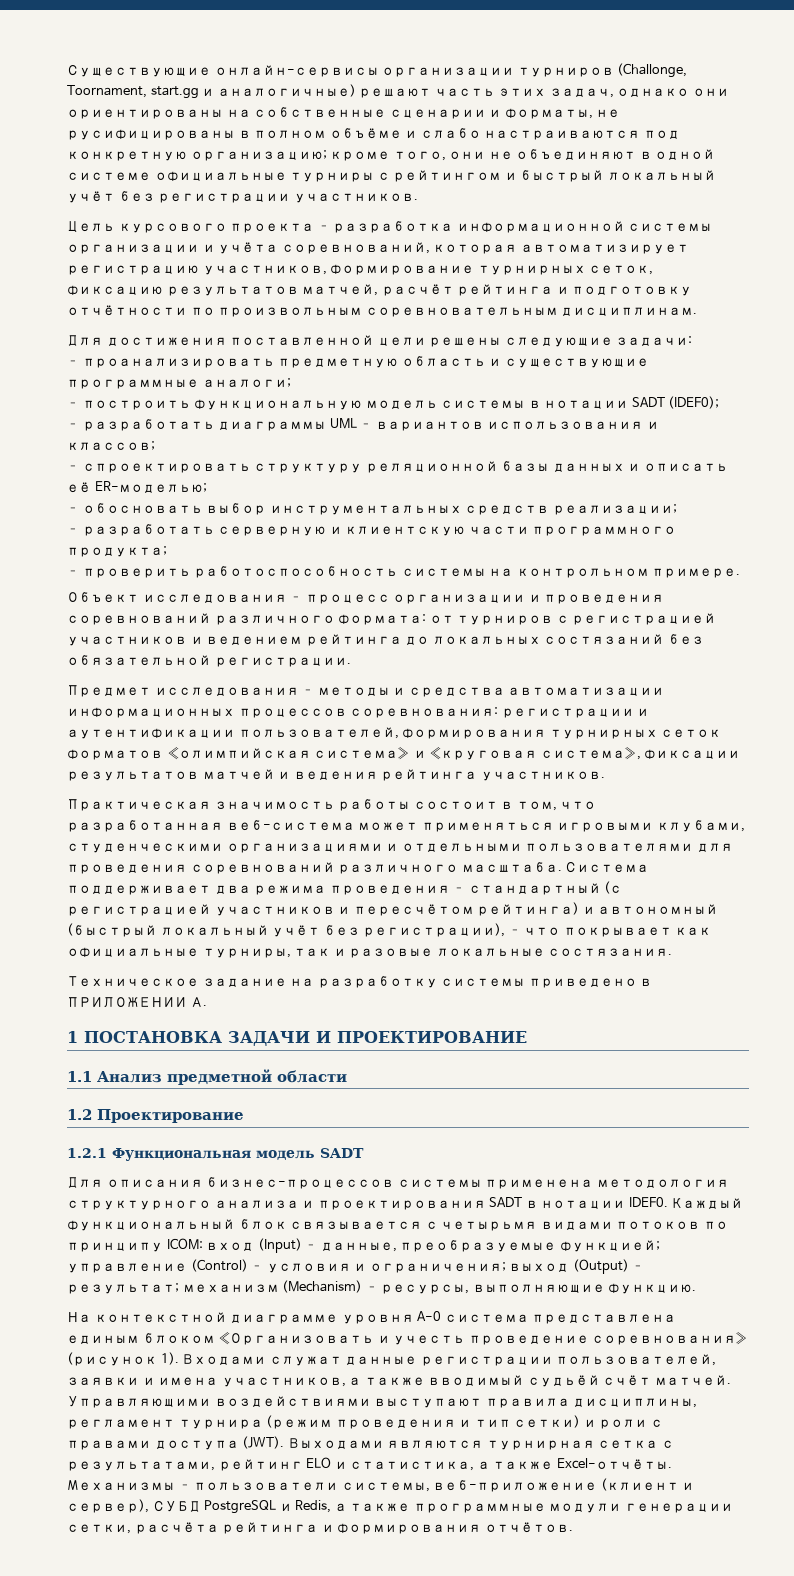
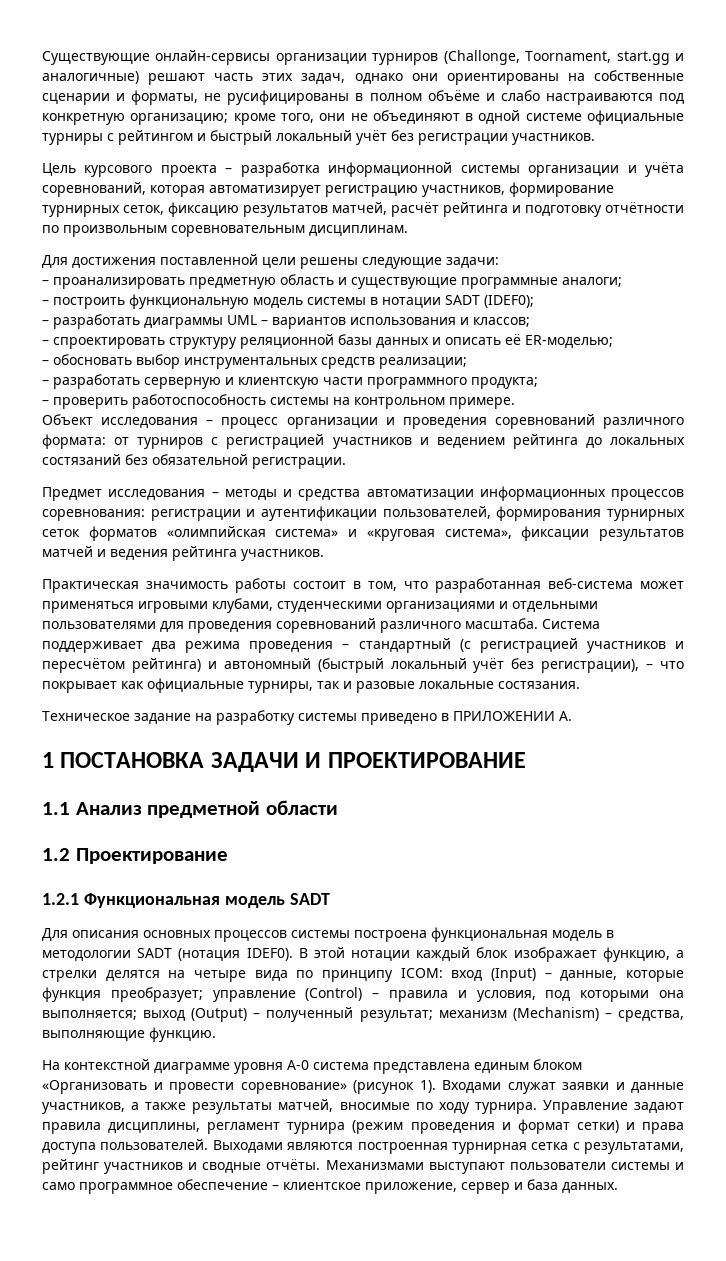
- Для описания бизнес-процессов системы применена методология структурного анализа и проектирования SADT в нотации IDEF0. Каждый функциональный блок связывается с четырьмя видами потоков по принципу ICOM: вход (Input) – данные, преобразуемые функцией; управление (Control) – условия и ограничения; выход (Output) – результат; механизм (Mechanism) – ресурсы, выполняющие функцию.
+ Для описания основных процессов системы построена функциональная модель в методологии SADT (нотация IDEF0). В этой нотации каждый блок изображает функцию, а стрелки делятся на четыре вида по принципу ICOM: вход (Input) – данные, которые функция преобразует; управление (Control) – правила и условия, под которыми она выполняется; выход (Output) – полученный результат; механизм (Mechanism) – средства, выполняющие функцию.
- На контекстной диаграмме уровня A-0 система представлена единым блоком «Организовать и учесть проведение соревнования» (рисунок 1).
+ На контекстной диаграмме уровня A-0 система представлена единым блоком «Организовать и провести соревнование» (рисунок 1).
- Входами служат данные регистрации пользователей, заявки и имена участников, а также вводимый судьёй счёт матчей. Управляющими воздействиями выступают правила дисциплины, регламент турнира (режим проведения и тип сетки) и роли с правами доступа (JWT).
+ Входами служат заявки и данные участников, а также результаты матчей, вносимые по ходу турнира. Управление задают правила дисциплины, регламент турнира (режим проведения и формат сетки) и права доступа пользователей.
- Выходами являются турнирная сетка с результатами, рейтинг ELO и статистика, а также Excel-отчёты. Механизмы – пользователи системы, веб-приложение (клиент и сервер), СУБД PostgreSQL и Redis, а также программные модули генерации сетки, расчёта рейтинга и формирования отчётов.
+ Выходами являются построенная турнирная сетка с результатами, рейтинг участников и сводные отчёты. Механизмами выступают пользователи системы и само программное обеспечение – клиентское приложение, сервер и база данных.

